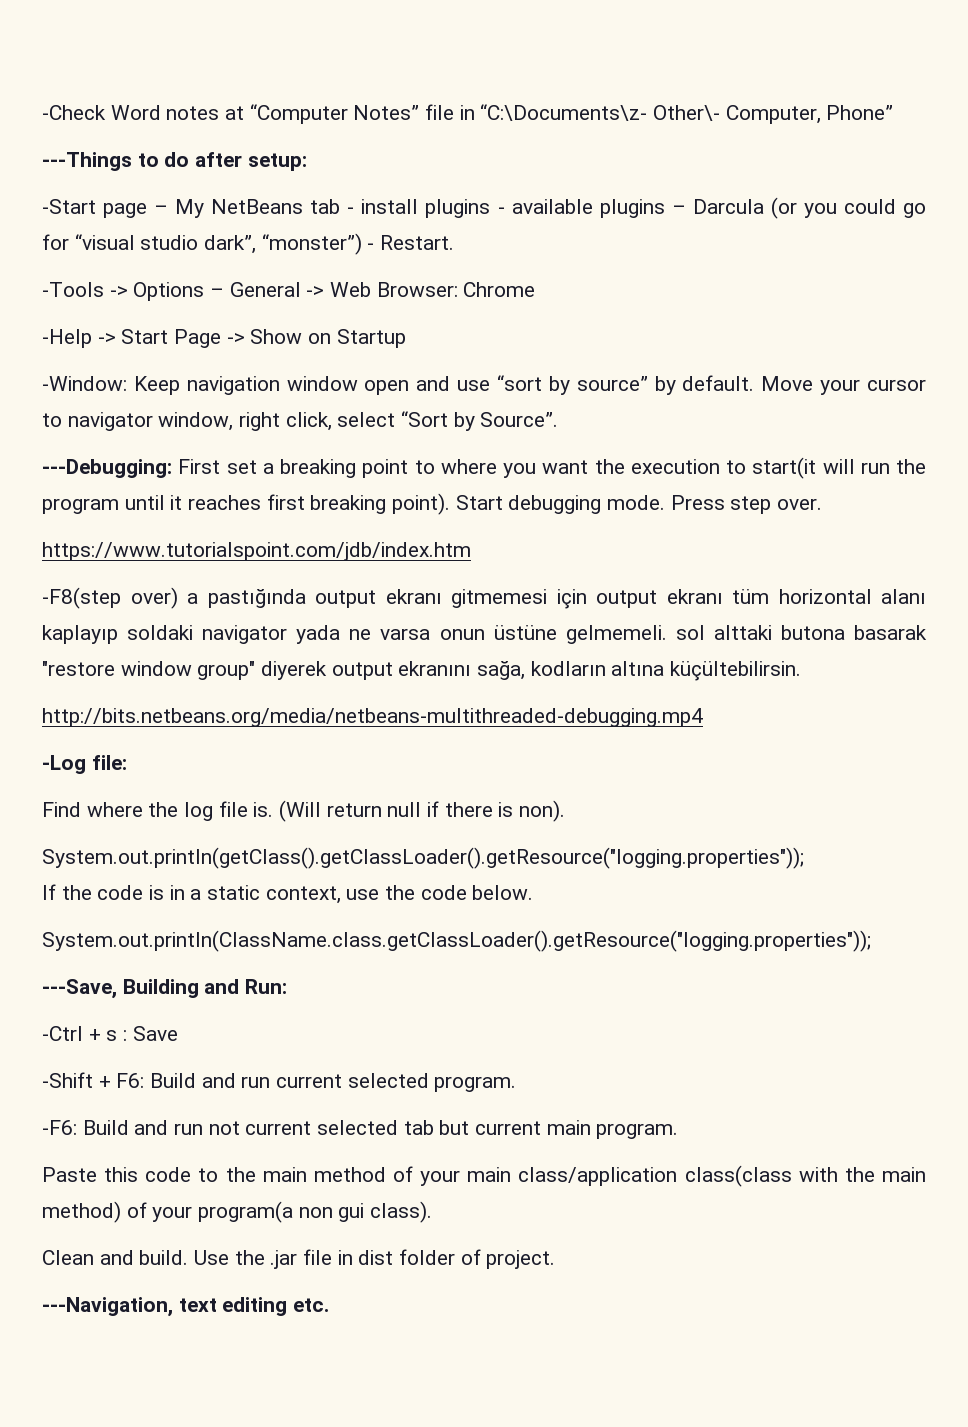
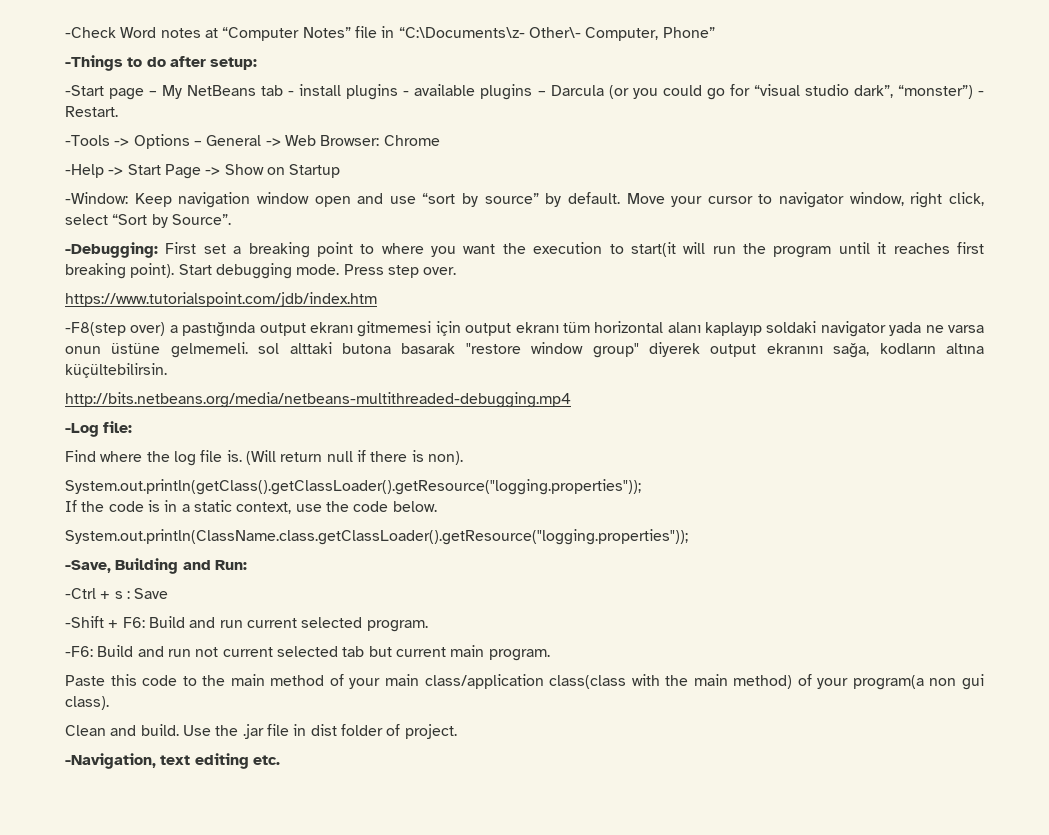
- ---Things to do after setup:
+ -Things to do after setup:
- ---Debugging: First set a breaking point to where you want the execution to start(it will run the program until it reaches first breaking point).
+ -Debugging: First set a breaking point to where you want the execution to start(it will run the program until it reaches first breaking point).
- ---Save, Building and Run:
+ -Save, Building and Run:
- ---Navigation, text editing etc.
+ -Navigation, text editing etc.

